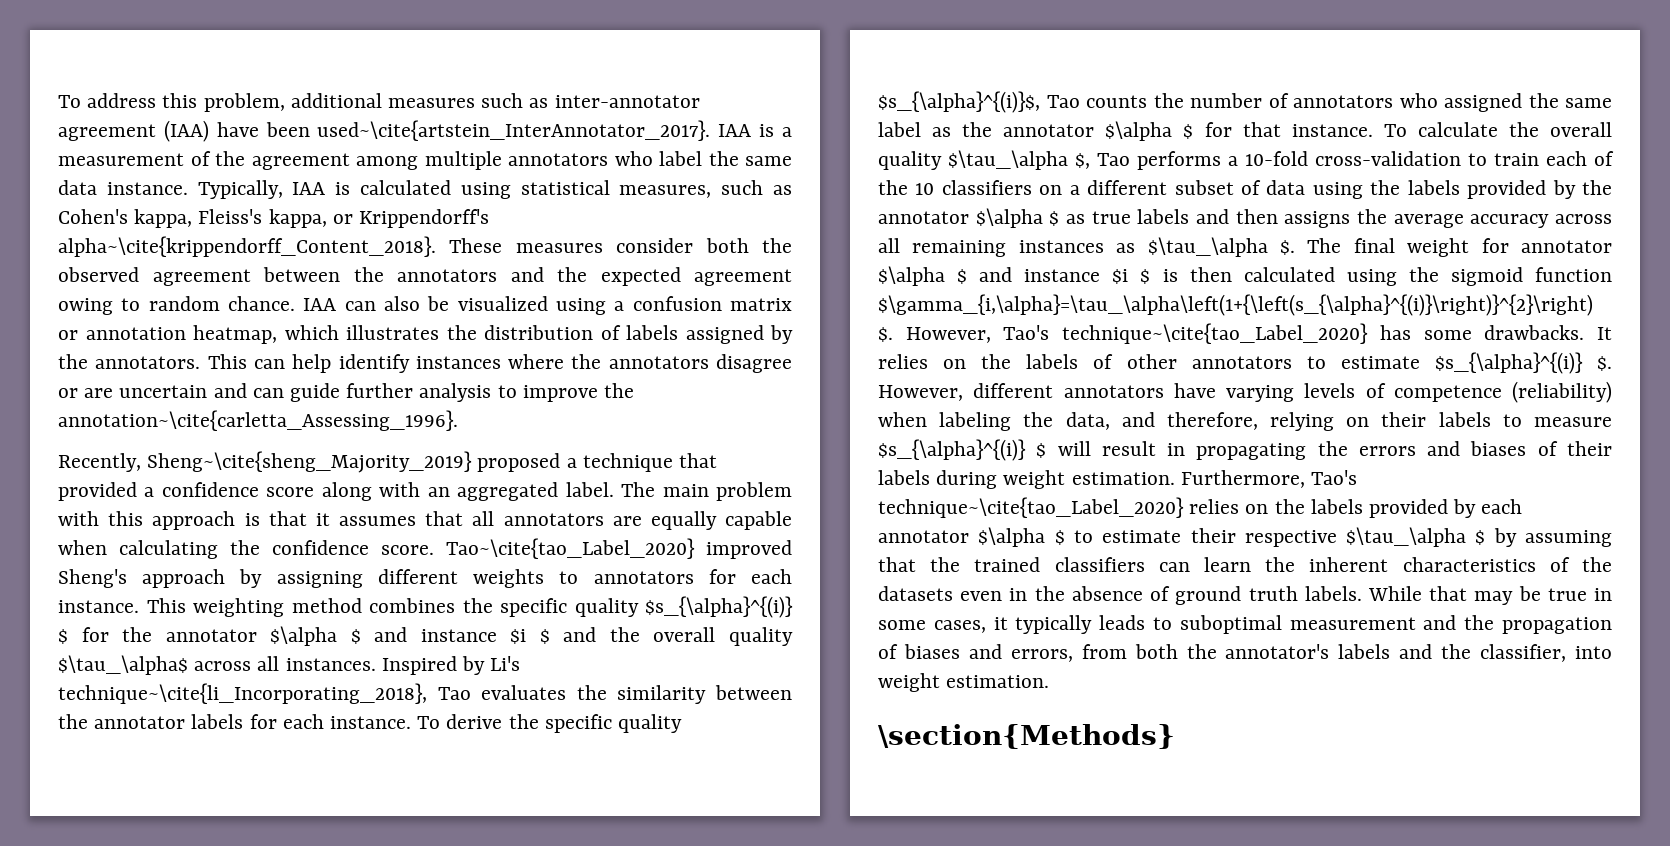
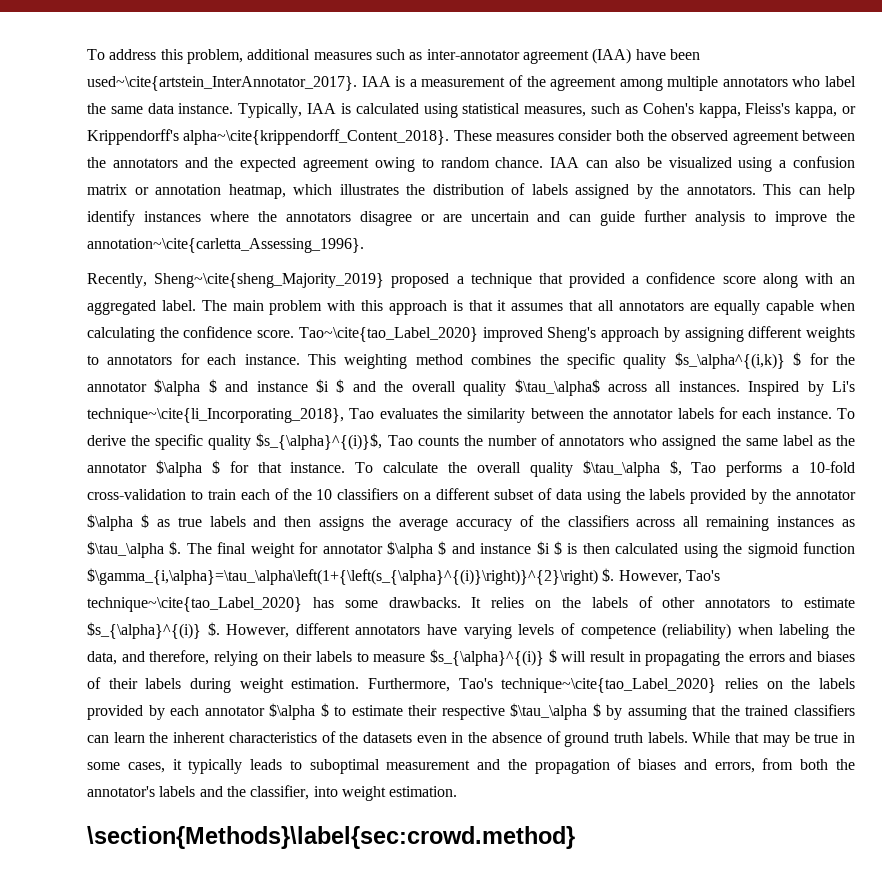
- This weighting method combines the specific quality $s_{\alpha}^{(i)} $ for the annotator $\alpha $ and instance $i $ and the overall quality $\tau_\alpha$ across all instances.
+ This weighting method combines the specific quality $s_\alpha^{(i,k)} $ for the annotator $\alpha $ and instance $i $ and the overall quality $\tau_\alpha$ across all instances.
- To calculate the overall quality $\tau_\alpha $, Tao performs a 10-fold cross-validation to train each of the 10 classifiers on a different subset of data using the labels provided by the annotator $\alpha $ as true labels and then assigns the average accuracy across all remaining instances as $\tau_\alpha $.
+ To calculate the overall quality $\tau_\alpha $, Tao performs a 10-fold cross-validation to train each of the 10 classifiers on a different subset of data using the labels provided by the annotator $\alpha $ as true labels and then assigns the average accuracy of the classifiers across all remaining instances as $\tau_\alpha $.
- \section{Methods}
+ \section{Methods}\label{sec:crowd.method}

